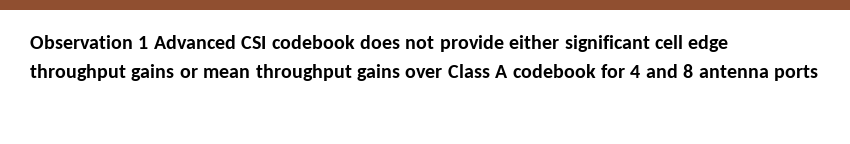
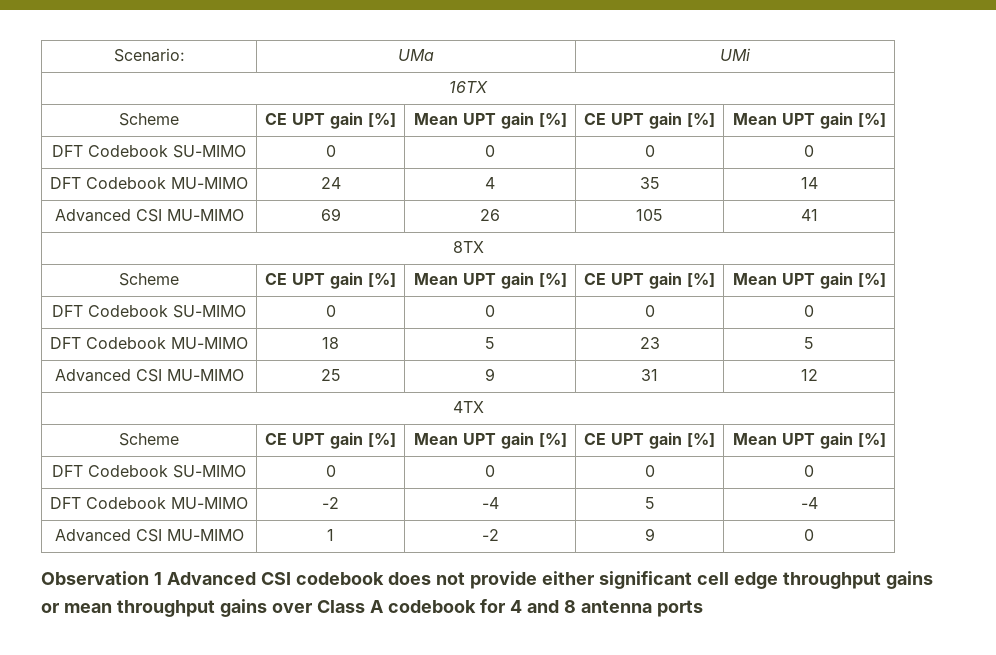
+ Scenario: | UMa | UMi
+ 16TX
+ Scheme | CE UPT gain [%] | Mean UPT gain [%] | CE UPT gain [%] | Mean UPT gain [%]
+ DFT Codebook SU-MIMO | 0 | 0 | 0 | 0
+ DFT Codebook MU-MIMO | 24 | 4 | 35 | 14
+ Advanced CSI MU-MIMO | 69 | 26 | 105 | 41
+ 8TX
+ Scheme | CE UPT gain [%] | Mean UPT gain [%] | CE UPT gain [%] | Mean UPT gain [%]
+ DFT Codebook SU-MIMO | 0 | 0 | 0 | 0
+ DFT Codebook MU-MIMO | 18 | 5 | 23 | 5
+ Advanced CSI MU-MIMO | 25 | 9 | 31 | 12
+ 4TX
+ Scheme | CE UPT gain [%] | Mean UPT gain [%] | CE UPT gain [%] | Mean UPT gain [%]
+ DFT Codebook SU-MIMO | 0 | 0 | 0 | 0
+ DFT Codebook MU-MIMO | -2 | -4 | 5 | -4
+ Advanced CSI MU-MIMO | 1 | -2 | 9 | 0

